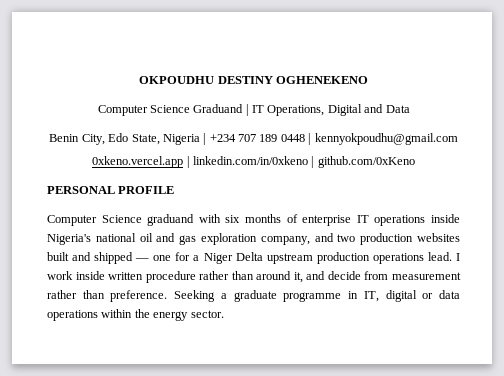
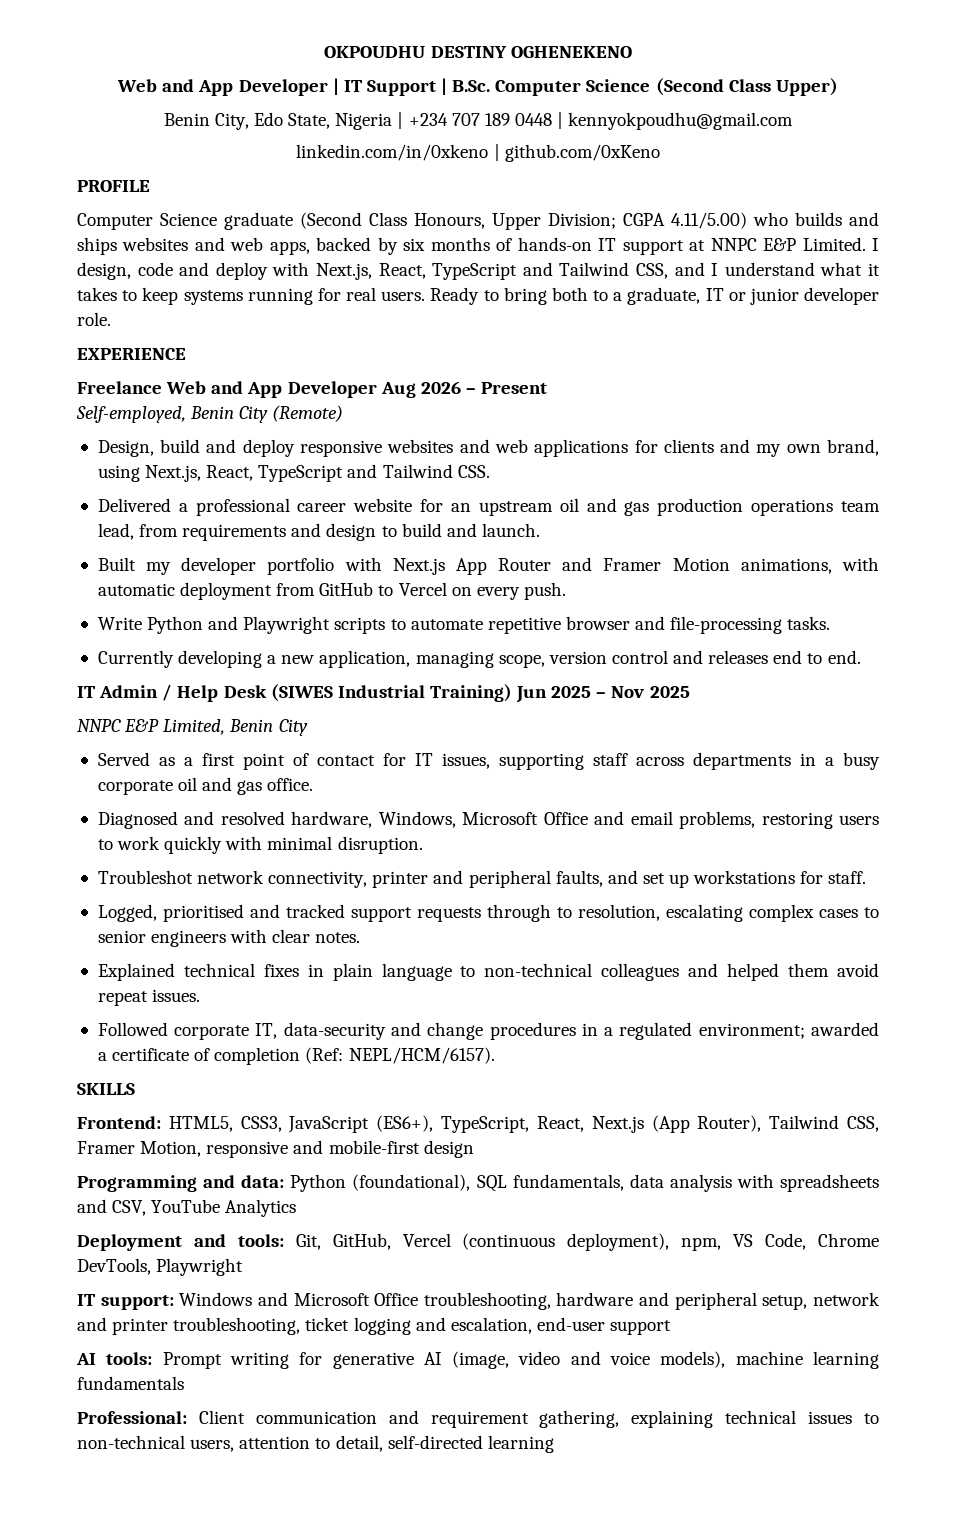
- Computer Science Graduand | IT Operations, Digital and Data
+ Web and App Developer | IT Support | B.Sc. Computer Science (Second Class Upper)
- 0xkeno.vercel.app | linkedin.com/in/0xkeno | github.com/0xKeno
+ linkedin.com/in/0xkeno | github.com/0xKeno
- PERSONAL PROFILE
+ PROFILE
- Computer Science graduand with six months of enterprise IT operations inside Nigeria's national oil and gas exploration company, and two production websites built and shipped — one for a Niger Delta upstream production operations lead. I work inside written procedure rather than around it, and decide from measurement rather than preference. Seeking a graduate programme in IT, digital or data operations within the energy sector.
+ Computer Science graduate (Second Class Honours, Upper Division; CGPA 4.11/5.00) who builds and ships websites and web apps, backed by six months of hands-on IT support at NNPC E&P Limited. I design, code and deploy with Next.js, React, TypeScript and Tailwind CSS, and I understand what it takes to keep systems running for real users. Ready to bring both to a graduate, IT or junior developer role.
+ EXPERIENCE
+ Freelance Web and App Developer Aug 2026 – Present
+ Self-employed, Benin City (Remote)
+ Design, build and deploy responsive websites and web applications for clients and my own brand, using Next.js, React, TypeScript and Tailwind CSS.
+ Delivered a professional career website for an upstream oil and gas production operations team lead, from requirements and design to build and launch.
+ Built my developer portfolio with Next.js App Router and Framer Motion animations, with automatic deployment from GitHub to Vercel on every push.
+ Write Python and Playwright scripts to automate repetitive browser and file-processing tasks.
+ Currently developing a new application, managing scope, version control and releases end to end.
+ IT Admin / Help Desk (SIWES Industrial Training) Jun 2025 – Nov 2025
+ NNPC E&P Limited, Benin City
+ Served as a first point of contact for IT issues, supporting staff across departments in a busy corporate oil and gas office.
+ Diagnosed and resolved hardware, Windows, Microsoft Office and email problems, restoring users to work quickly with minimal disruption.
+ Troubleshot network connectivity, printer and peripheral faults, and set up workstations for staff.
+ Logged, prioritised and tracked support requests through to resolution, escalating complex cases to senior engineers with clear notes.
+ Explained technical fixes in plain language to non-technical colleagues and helped them avoid repeat issues.
+ Followed corporate IT, data-security and change procedures in a regulated environment; awarded a certificate of completion (Ref: NEPL/HCM/6157).
+ SKILLS
+ Frontend: HTML5, CSS3, JavaScript (ES6+), TypeScript, React, Next.js (App Router), Tailwind CSS, Framer Motion, responsive and mobile-first design
+ Programming and data: Python (foundational), SQL fundamentals, data analysis with spreadsheets and CSV, YouTube Analytics
+ Deployment and tools: Git, GitHub, Vercel (continuous deployment), npm, VS Code, Chrome DevTools, Playwright
+ IT support: Windows and Microsoft Office troubleshooting, hardware and peripheral setup, network and printer troubleshooting, ticket logging and escalation, end-user support
+ AI tools: Prompt writing for generative AI (image, video and voice models), machine learning fundamentals
+ Professional: Client communication and requirement gathering, explaining technical issues to non-technical users, attention to detail, self-directed learning

